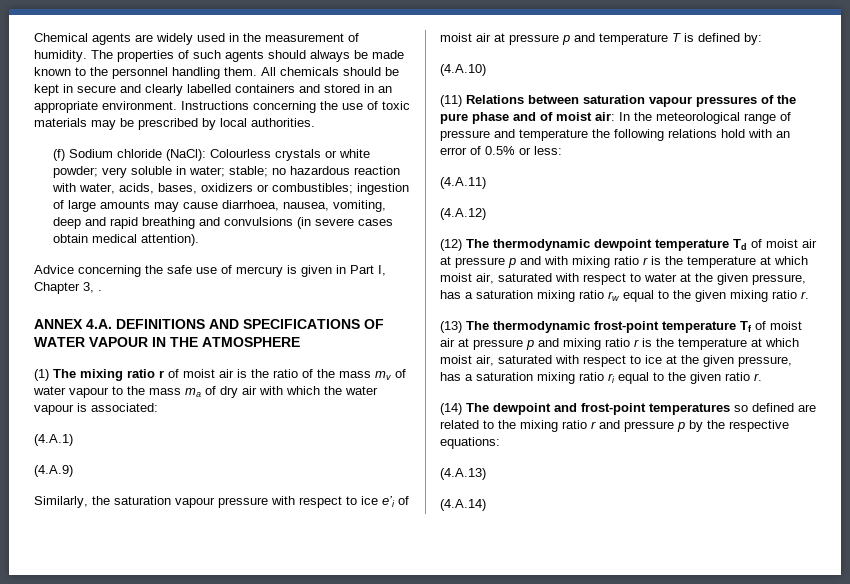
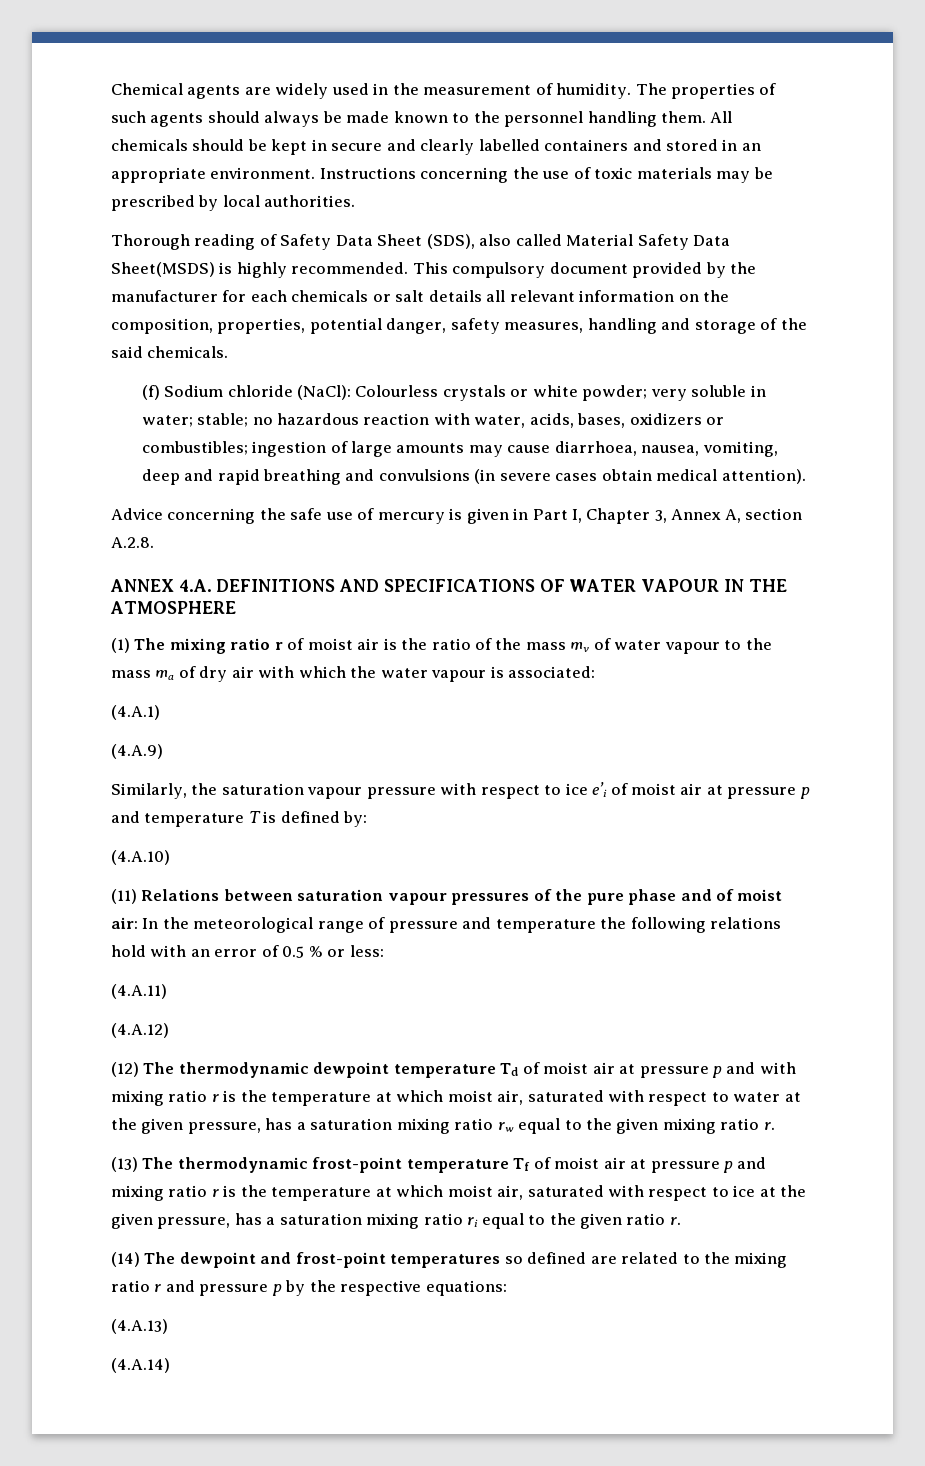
+ Thorough reading of Safety Data Sheet (SDS), also called Material Safety Data Sheet(MSDS) is highly recommended. This compulsory document provided by the manufacturer for each chemicals or salt details all relevant information on the composition, properties, potential danger, safety measures, handling and storage of the said chemicals.
- Advice concerning the safe use of mercury is given in Part I, Chapter 3, .
+ Advice concerning the safe use of mercury is given in Part I, Chapter 3, Annex A, section A.2.8.
- (11) Relations between saturation vapour pressures of the pure phase and of moist air: In the meteorological range of pressure and temperature the following relations hold with an error of 0.5% or less:
+ (11) Relations between saturation vapour pressures of the pure phase and of moist air: In the meteorological range of pressure and temperature the following relations hold with an error of 0.5 % or less:

